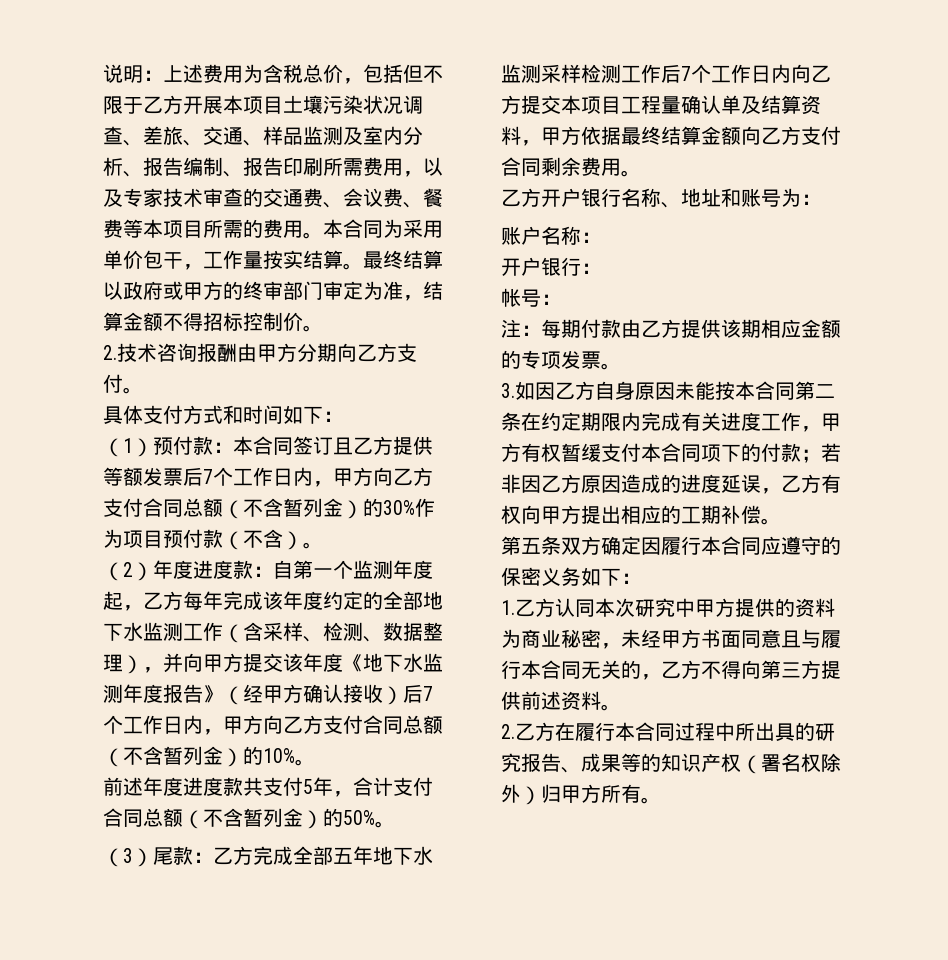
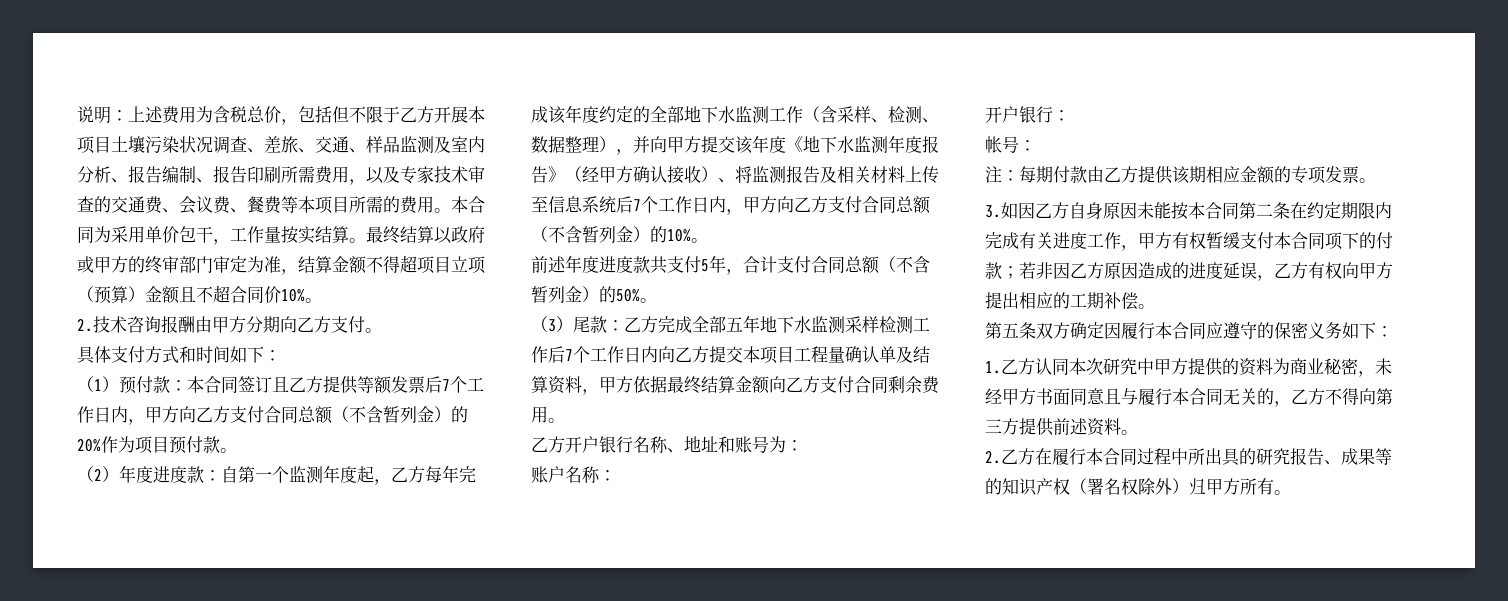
- 最终结算以政府或甲方的终审部门审定为准，结算金额不得招标控制价。
+ 最终结算以政府或甲方的终审部门审定为准，结算金额不得超项目立项（预算）金额且不超合同价10%。
- （1）预付款：本合同签订且乙方提供等额发票后7个工作日内，甲方向乙方支付合同总额（不含暂列金）的30%作为项目预付款（不含）。
+ （1）预付款：本合同签订且乙方提供等额发票后7个工作日内，甲方向乙方支付合同总额（不含暂列金）的20%作为项目预付款。
- （2）年度进度款：自第一个监测年度起，乙方每年完成该年度约定的全部地下水监测工作（含采样、检测、数据整理），并向甲方提交该年度《地下水监测年度报告》（经甲方确认接收）后7个工作日内，甲方向乙方支付合同总额（不含暂列金）的10%。
+ （2）年度进度款：自第一个监测年度起，乙方每年完成该年度约定的全部地下水监测工作（含采样、检测、数据整理），并向甲方提交该年度《地下水监测年度报告》（经甲方确认接收）、将监测报告及相关材料上传至信息系统后7个工作日内，甲方向乙方支付合同总额（不含暂列金）的10%。

